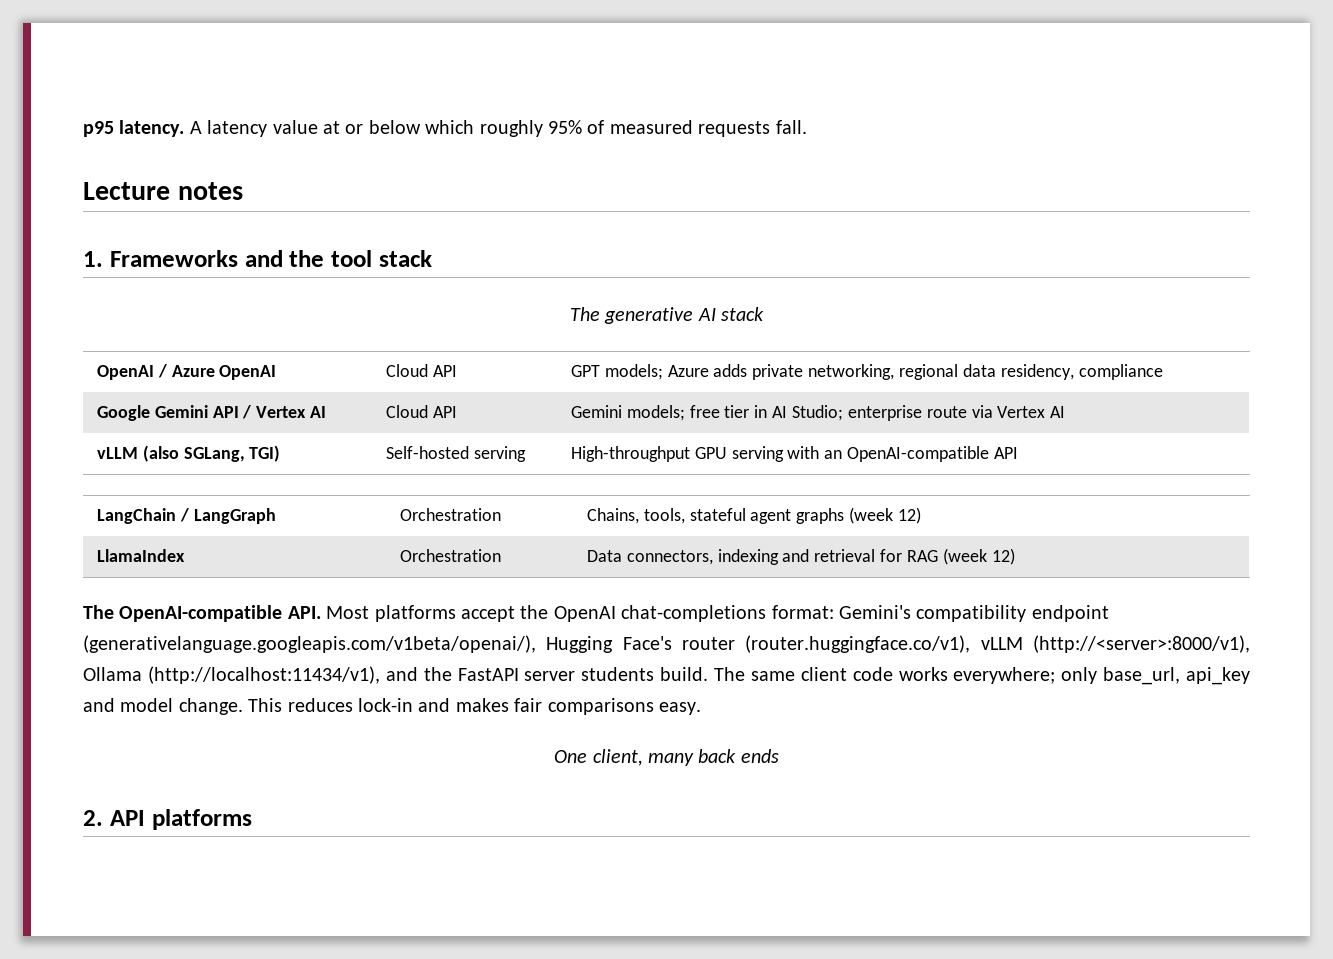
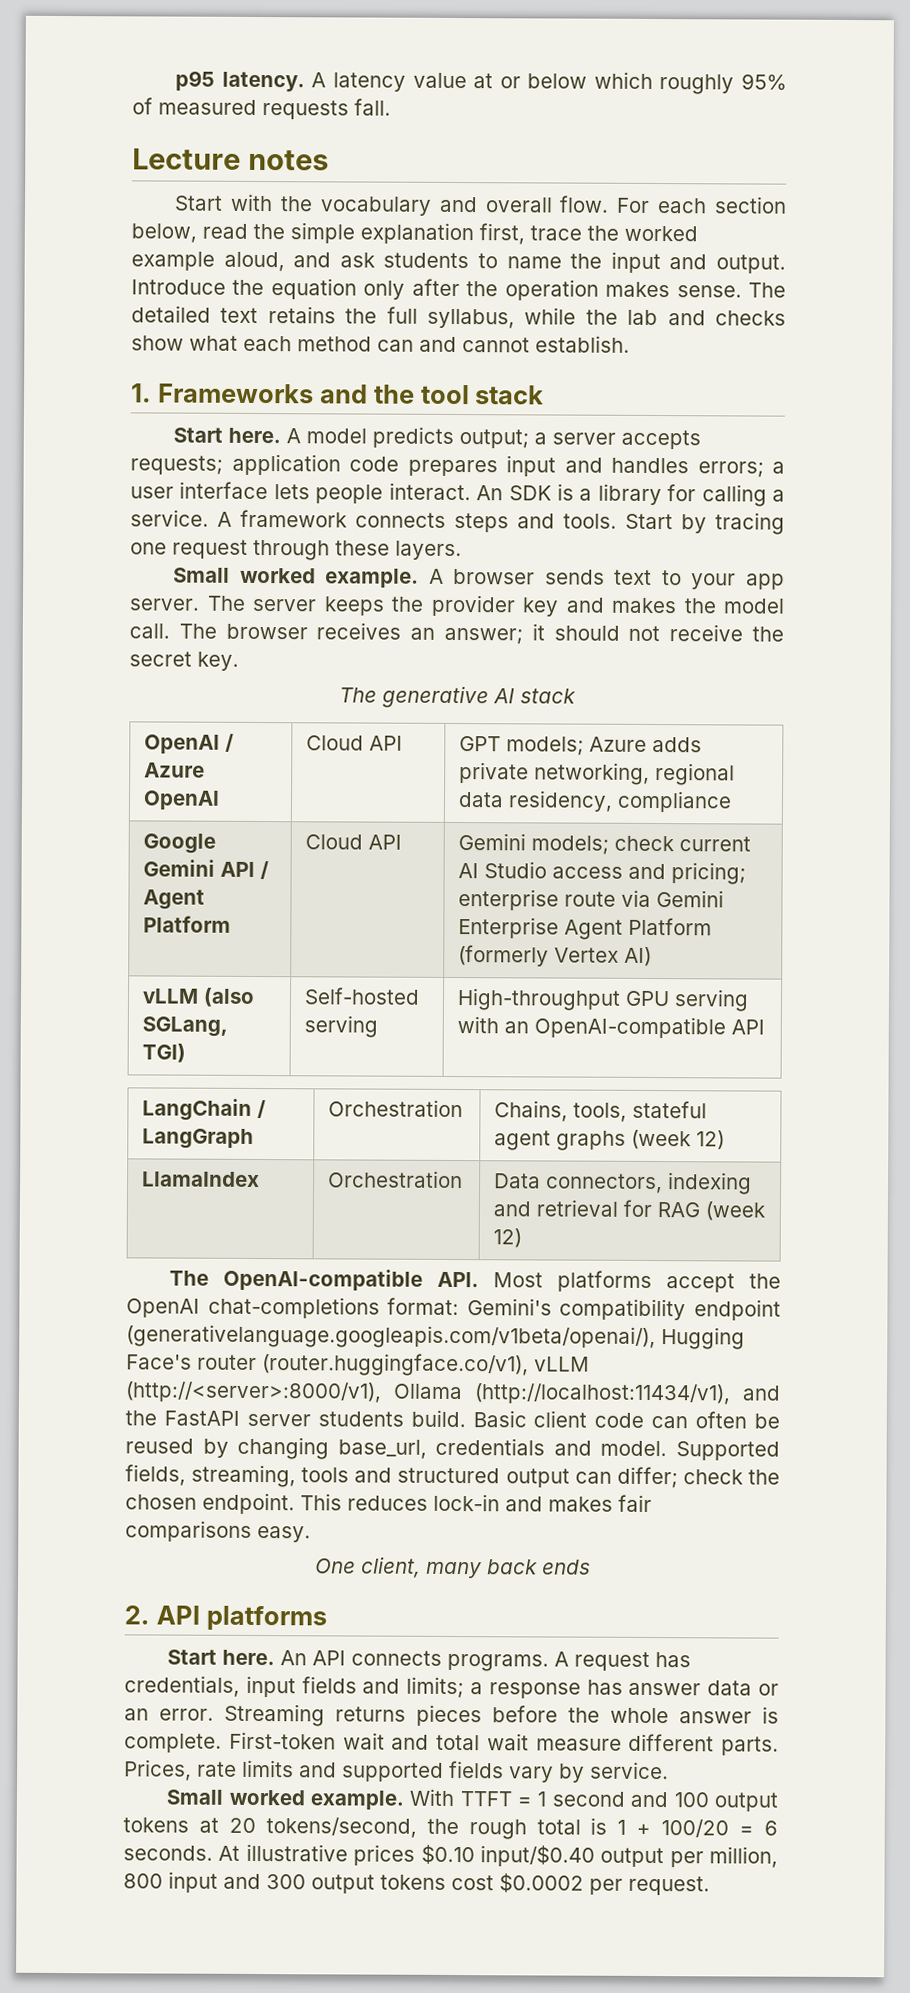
+ Start with the vocabulary and overall flow. For each section below, read the simple explanation first, trace the worked example aloud, and ask students to name the input and output. Introduce the equation only after the operation makes sense. The detailed text retains the full syllabus, while the lab and checks show what each method can and cannot establish.
+ Start here. A model predicts output; a server accepts requests; application code prepares input and handles errors; a user interface lets people interact. An SDK is a library for calling a service. A framework connects steps and tools. Start by tracing one request through these layers.
+ Small worked example. A browser sends text to your app server. The server keeps the provider key and makes the model call. The browser receives an answer; it should not receive the secret key.
- Google Gemini API / Vertex AI | Cloud API | Gemini models; free tier in AI Studio; enterprise route via Vertex AI
+ Google Gemini API / Agent Platform | Cloud API | Gemini models; check current AI Studio access and pricing; enterprise route via Gemini Enterprise Agent Platform (formerly Vertex AI)
- The same client code works everywhere; only base_url, api_key and model change.
+ Basic client code can often be reused by changing base_url, credentials and model. Supported fields, streaming, tools and structured output can differ; check the chosen endpoint.
+ Start here. An API connects programs. A request has credentials, input fields and limits; a response has answer data or an error. Streaming returns pieces before the whole answer is complete. First-token wait and total wait measure different parts. Prices, rate limits and supported fields vary by service.
+ Small worked example. With TTFT = 1 second and 100 output tokens at 20 tokens/second, the rough total is 1 + 100/20 = 6 seconds. At illustrative prices $0.10 input/$0.40 output per million, 800 input and 300 output tokens cost $0.0002 per request.

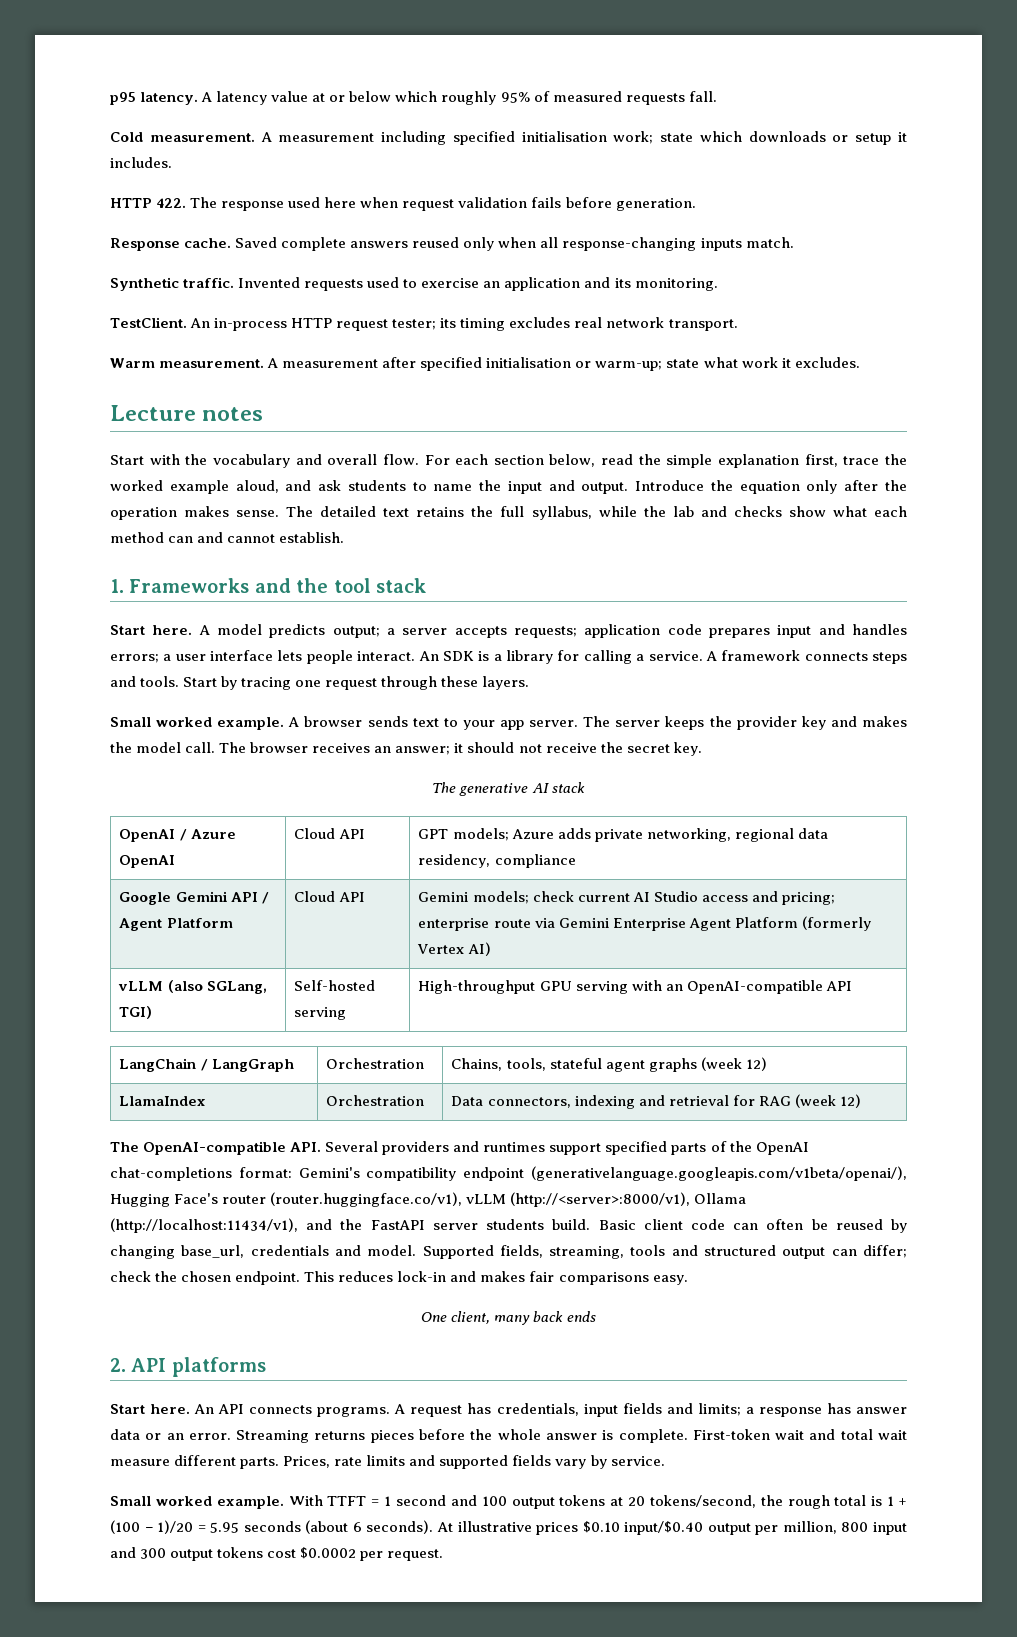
+ Cold measurement. A measurement including specified initialisation work; state which downloads or setup it includes.
+ HTTP 422. The response used here when request validation fails before generation.
+ Response cache. Saved complete answers reused only when all response-changing inputs match.
+ Synthetic traffic. Invented requests used to exercise an application and its monitoring.
+ TestClient. An in-process HTTP request tester; its timing excludes real network transport.
+ Warm measurement. A measurement after specified initialisation or warm-up; state what work it excludes.
- The OpenAI-compatible API. Most platforms accept the OpenAI chat-completions format: Gemini's compatibility endpoint (generativelanguage.googleapis.com/v1beta/openai/), Hugging Face's router (router.huggingface.co/v1), vLLM (http://<server>:8000/v1), Ollama (http://localhost:11434/v1), and the FastAPI server students build.
+ The OpenAI-compatible API. Several providers and runtimes support specified parts of the OpenAI chat-completions format: Gemini's compatibility endpoint (generativelanguage.googleapis.com/v1beta/openai/), Hugging Face's router (router.huggingface.co/v1), vLLM (http://<server>:8000/v1), Ollama (http://localhost:11434/v1), and the FastAPI server students build.
- With TTFT = 1 second and 100 output tokens at 20 tokens/second, the rough total is 1 + 100/20 = 6 seconds.
+ With TTFT = 1 second and 100 output tokens at 20 tokens/second, the rough total is 1 + (100 − 1)/20 = 5.95 seconds (about 6 seconds).

